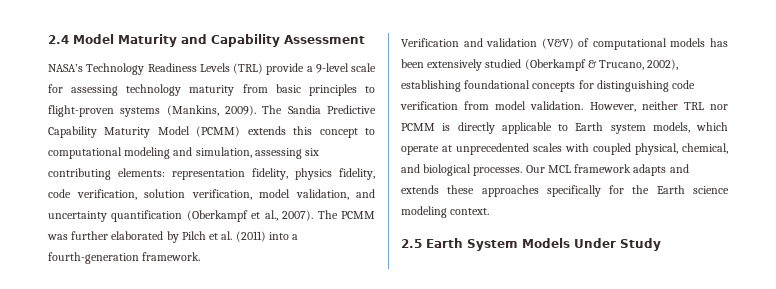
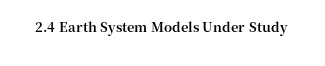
- 2.4 Model Maturity and Capability Assessment
- NASA’s Technology Readiness Levels (TRL) provide a 9-level scale for assessing technology maturity from basic principles to flight-proven systems (Mankins, 2009). The Sandia Predictive Capability Maturity Model (PCMM) extends this concept to computational modeling and simulation, assessing six contributing elements: representation fidelity, physics fidelity, code verification, solution verification, model validation, and uncertainty quantification (Oberkampf et al., 2007). The PCMM was further elaborated by Pilch et al. (2011) into a fourth-generation framework.
- Verification and validation (V&V) of computational models has been extensively studied (Oberkampf & Trucano, 2002), establishing foundational concepts for distinguishing code verification from model validation. However, neither TRL nor PCMM is directly applicable to Earth system models, which operate at unprecedented scales with coupled physical, chemical, and biological processes. Our MCL framework adapts and extends these approaches specifically for the Earth science modeling context.
- 2.5 Earth System Models Under Study
+ 2.4 Earth System Models Under Study

